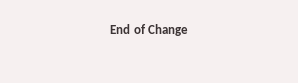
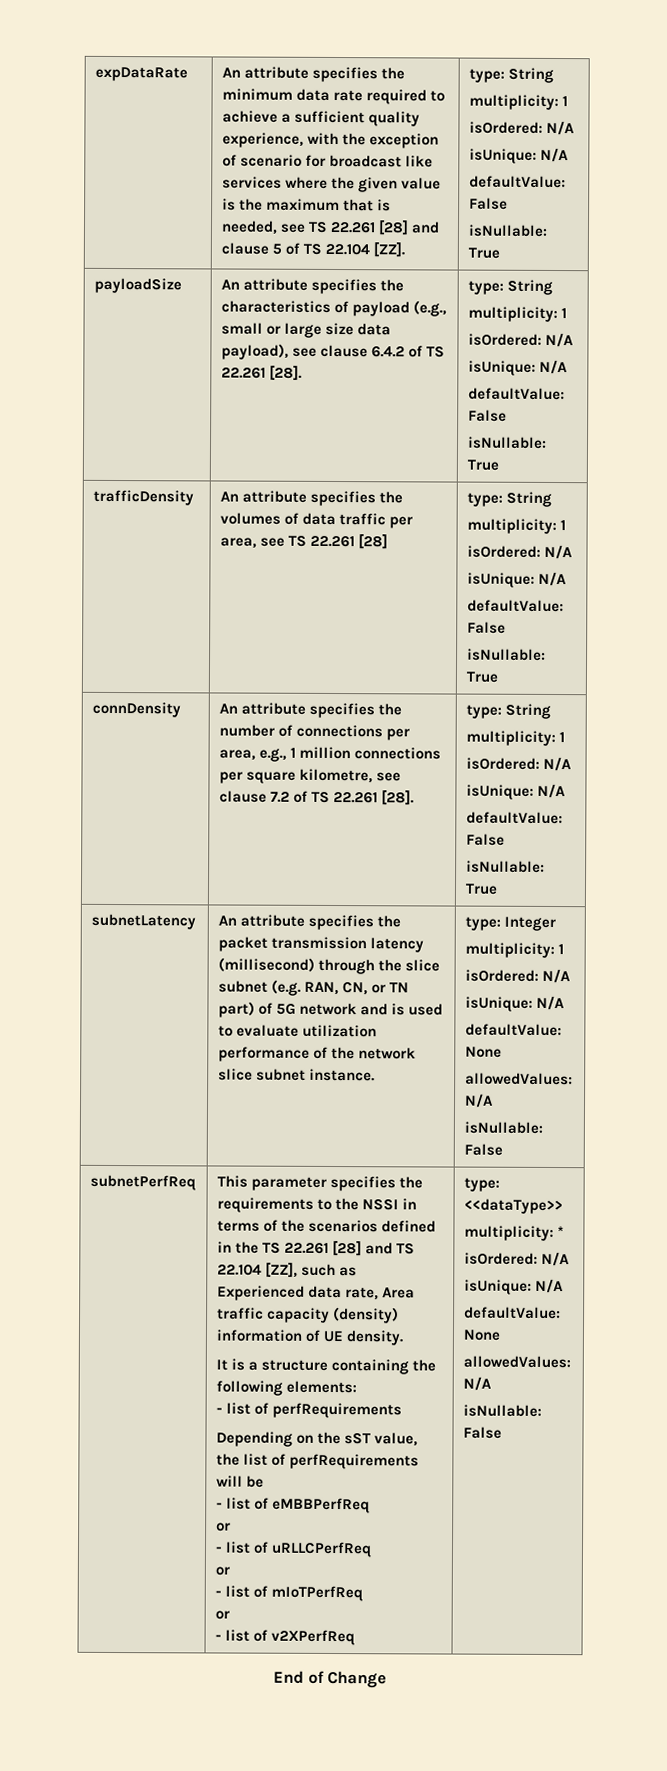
+ expDataRate | An attribute specifies the minimum data rate required to achieve a sufficient quality experience, with the exception of scenario for broadcast like services where the given value is the maximum that is needed, see TS 22.261 [28] and clause 5 of TS 22.104 [ZZ]. | type: String
+ multiplicity: 1
+ isOrdered: N/A
+ isUnique: N/A
+ defaultValue: False
+ isNullable: True
+ payloadSize | An attribute specifies the characteristics of payload (e.g., small or large size data payload), see clause 6.4.2 of TS 22.261 [28]. | type: String
+ multiplicity: 1
+ isOrdered: N/A
+ isUnique: N/A
+ defaultValue: False
+ isNullable: True
+ trafficDensity | An attribute specifies the volumes of data traffic per area, see TS 22.261 [28] | type: String
+ multiplicity: 1
+ isOrdered: N/A
+ isUnique: N/A
+ defaultValue: False
+ isNullable: True
+ connDensity | An attribute specifies the number of connections per area, e.g., 1 million connections per square kilometre, see clause 7.2 of TS 22.261 [28]. | type: String
+ multiplicity: 1
+ isOrdered: N/A
+ isUnique: N/A
+ defaultValue: False
+ isNullable: True
+ subnetLatency | An attribute specifies the packet transmission latency (millisecond) through the slice subnet (e.g. RAN, CN, or TN part) of 5G network and is used to evaluate utilization performance of the network slice subnet instance. | type: Integer
+ multiplicity: 1
+ isOrdered: N/A
+ isUnique: N/A
+ defaultValue: None
+ allowedValues: N/A
+ isNullable: False
+ subnetPerfReq | This parameter specifies the requirements to the NSSI in terms of the scenarios defined in the TS 22.261 [28] and TS 22.104 [ZZ], such as Experienced data rate, Area traffic capacity (density) information of UE density.
+ It is a structure containing the following elements:
+ - list of perfRequirements
+ Depending on the sST value, the list of perfRequirements will be
+ - list of eMBBPerfReq
+ or
+ - list of uRLLCPerfReq
+ or
+ - list of mIoTPerfReq
+ or
+ - list of v2XPerfReq | type: <<dataType>>
+ multiplicity: *
+ isOrdered: N/A
+ isUnique: N/A
+ defaultValue: None
+ allowedValues: N/A
+ isNullable: False

